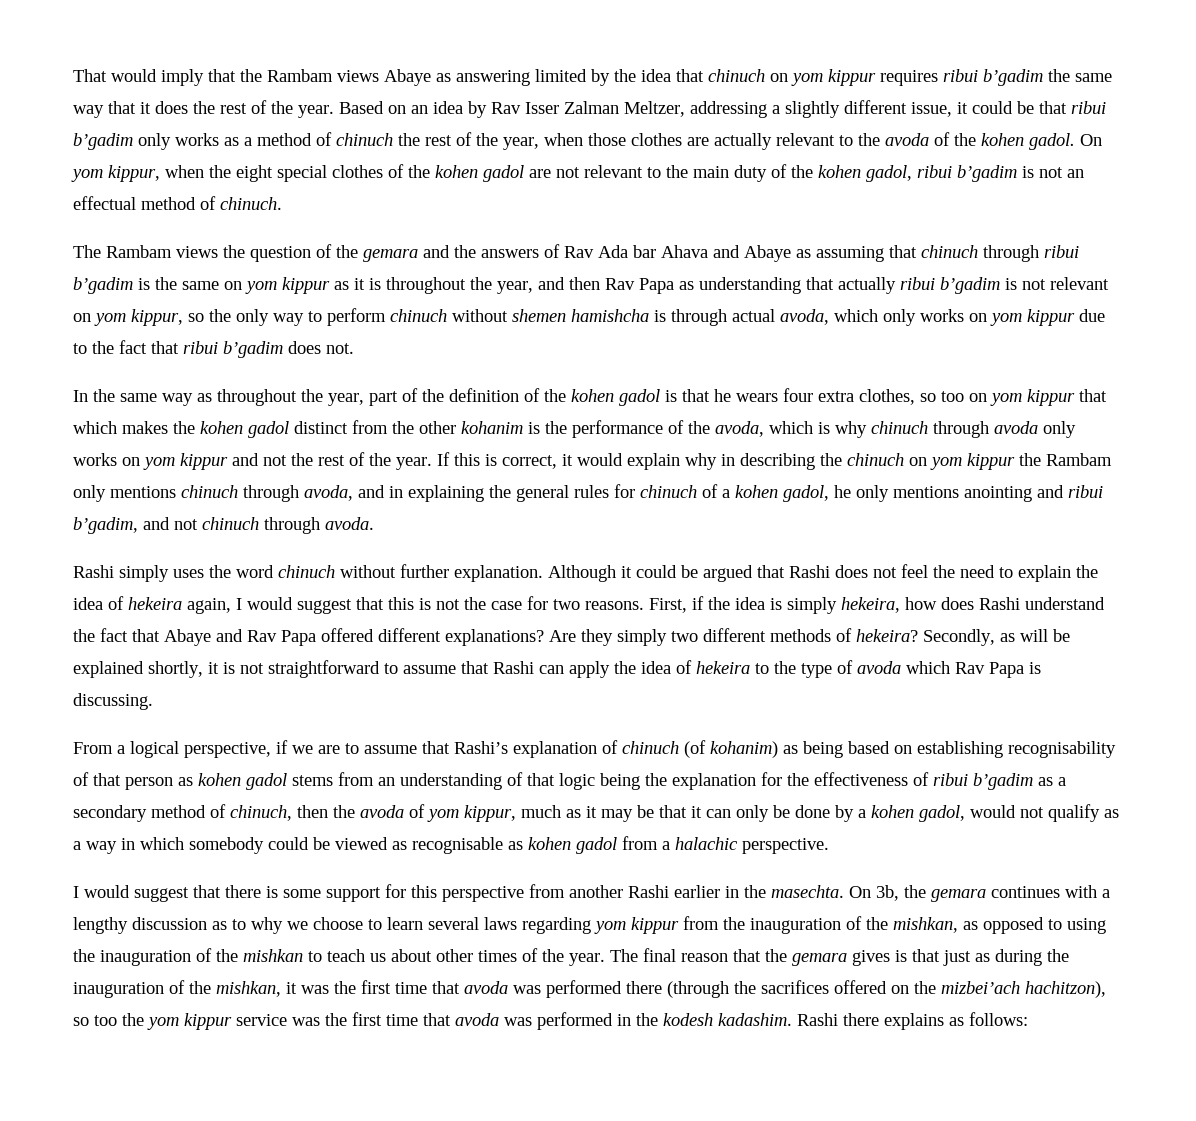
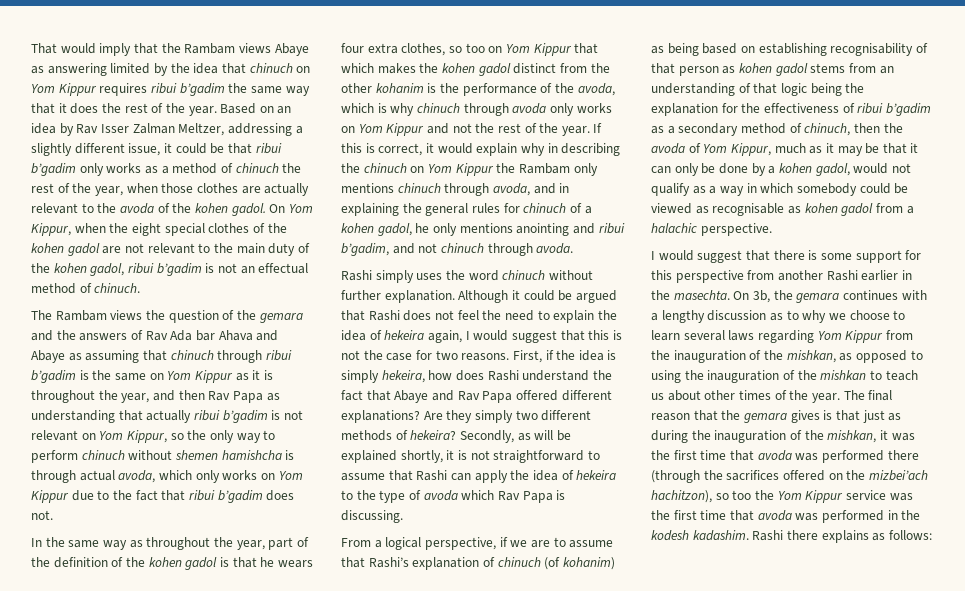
- That would imply that the Rambam views Abaye as answering limited by the idea that chinuch on yom kippur requires ribui b’gadim the same way that it does the rest of the year.
+ That would imply that the Rambam views Abaye as answering limited by the idea that chinuch on Yom Kippur requires ribui b’gadim the same way that it does the rest of the year.
- On yom kippur, when the eight special clothes of the kohen gadol are not relevant to the main duty of the kohen gadol, ribui b’gadim is not an effectual method of chinuch.
+ On Yom Kippur, when the eight special clothes of the kohen gadol are not relevant to the main duty of the kohen gadol, ribui b’gadim is not an effectual method of chinuch.
- The Rambam views the question of the gemara and the answers of Rav Ada bar Ahava and Abaye as assuming that chinuch through ribui b’gadim is the same on yom kippur as it is throughout the year, and then Rav Papa as understanding that actually ribui b’gadim is not relevant on yom kippur, so the only way to perform chinuch without shemen hamishcha is through actual avoda, which only works on yom kippur due to the fact that ribui b’gadim does not.
+ The Rambam views the question of the gemara and the answers of Rav Ada bar Ahava and Abaye as assuming that chinuch through ribui b’gadim is the same on Yom Kippur as it is throughout the year, and then Rav Papa as understanding that actually ribui b’gadim is not relevant on Yom Kippur, so the only way to perform chinuch without shemen hamishcha is through actual avoda, which only works on Yom Kippur due to the fact that ribui b’gadim does not.
- In the same way as throughout the year, part of the definition of the kohen gadol is that he wears four extra clothes, so too on yom kippur that which makes the kohen gadol distinct from the other kohanim is the performance of the avoda, which is why chinuch through avoda only works on yom kippur and not the rest of the year.
+ In the same way as throughout the year, part of the definition of the kohen gadol is that he wears four extra clothes, so too on Yom Kippur that which makes the kohen gadol distinct from the other kohanim is the performance of the avoda, which is why chinuch through avoda only works on Yom Kippur and not the rest of the year.
- If this is correct, it would explain why in describing the chinuch on yom kippur the Rambam only mentions chinuch through avoda, and in explaining the general rules for chinuch of a kohen gadol, he only mentions anointing and ribui b’gadim, and not chinuch through avoda.
+ If this is correct, it would explain why in describing the chinuch on Yom Kippur the Rambam only mentions chinuch through avoda, and in explaining the general rules for chinuch of a kohen gadol, he only mentions anointing and ribui b’gadim, and not chinuch through avoda.
- From a logical perspective, if we are to assume that Rashi’s explanation of chinuch (of kohanim) as being based on establishing recognisability of that person as kohen gadol stems from an understanding of that logic being the explanation for the effectiveness of ribui b’gadim as a secondary method of chinuch, then the avoda of yom kippur, much as it may be that it can only be done by a kohen gadol, would not qualify as a way in which somebody could be viewed as recognisable as kohen gadol from a halachic perspective.
+ From a logical perspective, if we are to assume that Rashi’s explanation of chinuch (of kohanim) as being based on establishing recognisability of that person as kohen gadol stems from an understanding of that logic being the explanation for the effectiveness of ribui b’gadim as a secondary method of chinuch, then the avoda of Yom Kippur, much as it may be that it can only be done by a kohen gadol, would not qualify as a way in which somebody could be viewed as recognisable as kohen gadol from a halachic perspective.
- On 3b, the gemara continues with a lengthy discussion as to why we choose to learn several laws regarding yom kippur from the inauguration of the mishkan, as opposed to using the inauguration of the mishkan to teach us about other times of the year.
+ On 3b, the gemara continues with a lengthy discussion as to why we choose to learn several laws regarding Yom Kippur from the inauguration of the mishkan, as opposed to using the inauguration of the mishkan to teach us about other times of the year.
- The final reason that the gemara gives is that just as during the inauguration of the mishkan, it was the first time that avoda was performed there (through the sacrifices offered on the mizbei’ach hachitzon), so too the yom kippur service was the first time that avoda was performed in the kodesh kadashim.
+ The final reason that the gemara gives is that just as during the inauguration of the mishkan, it was the first time that avoda was performed there (through the sacrifices offered on the mizbei’ach hachitzon), so too the Yom Kippur service was the first time that avoda was performed in the kodesh kadashim.

